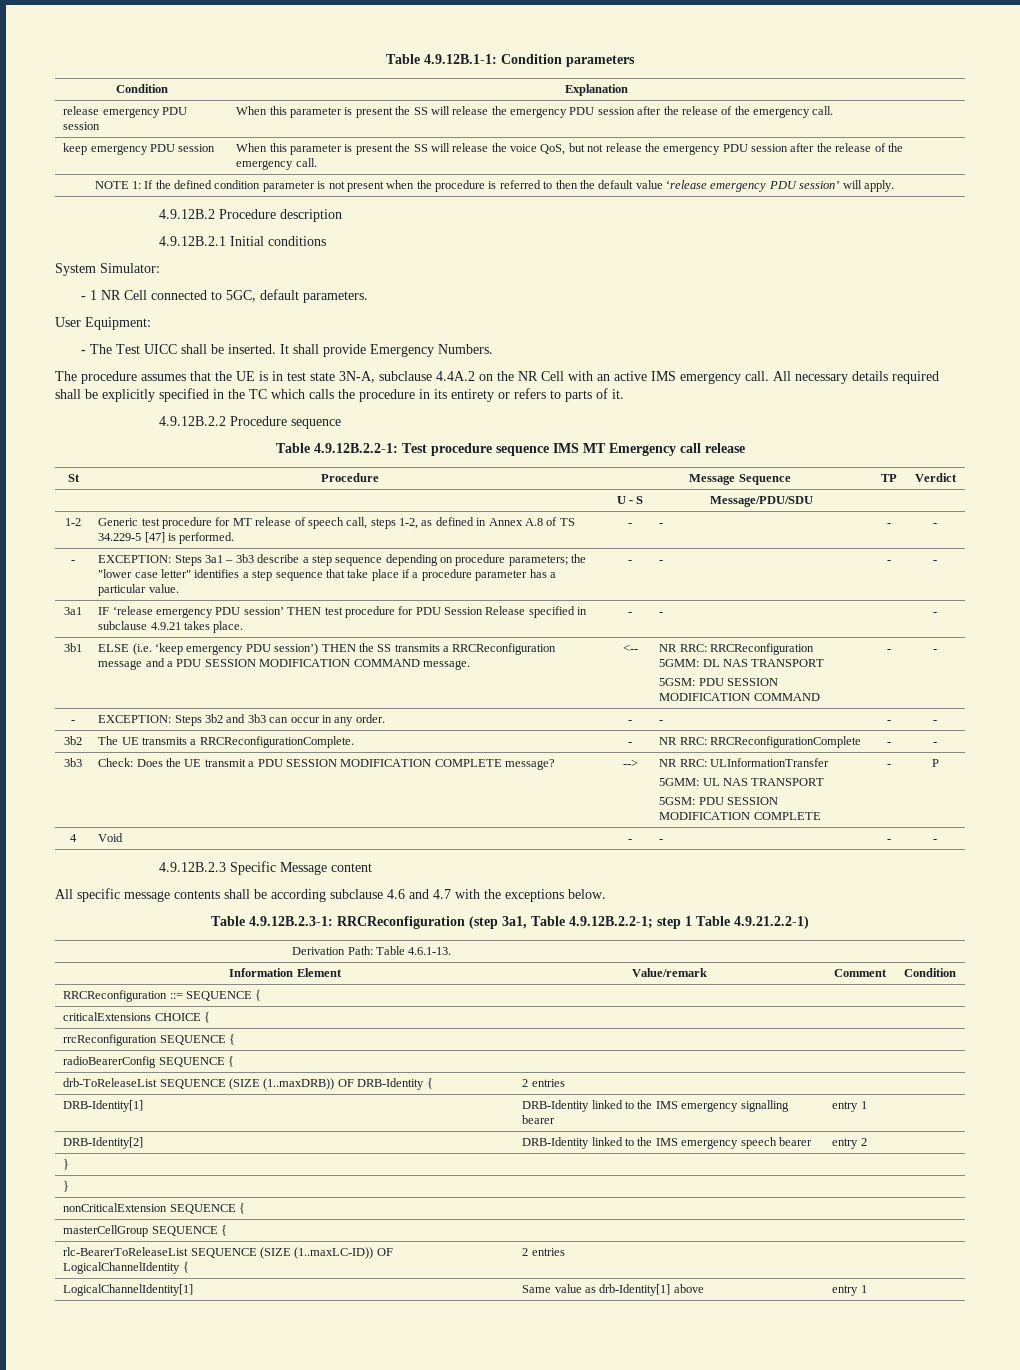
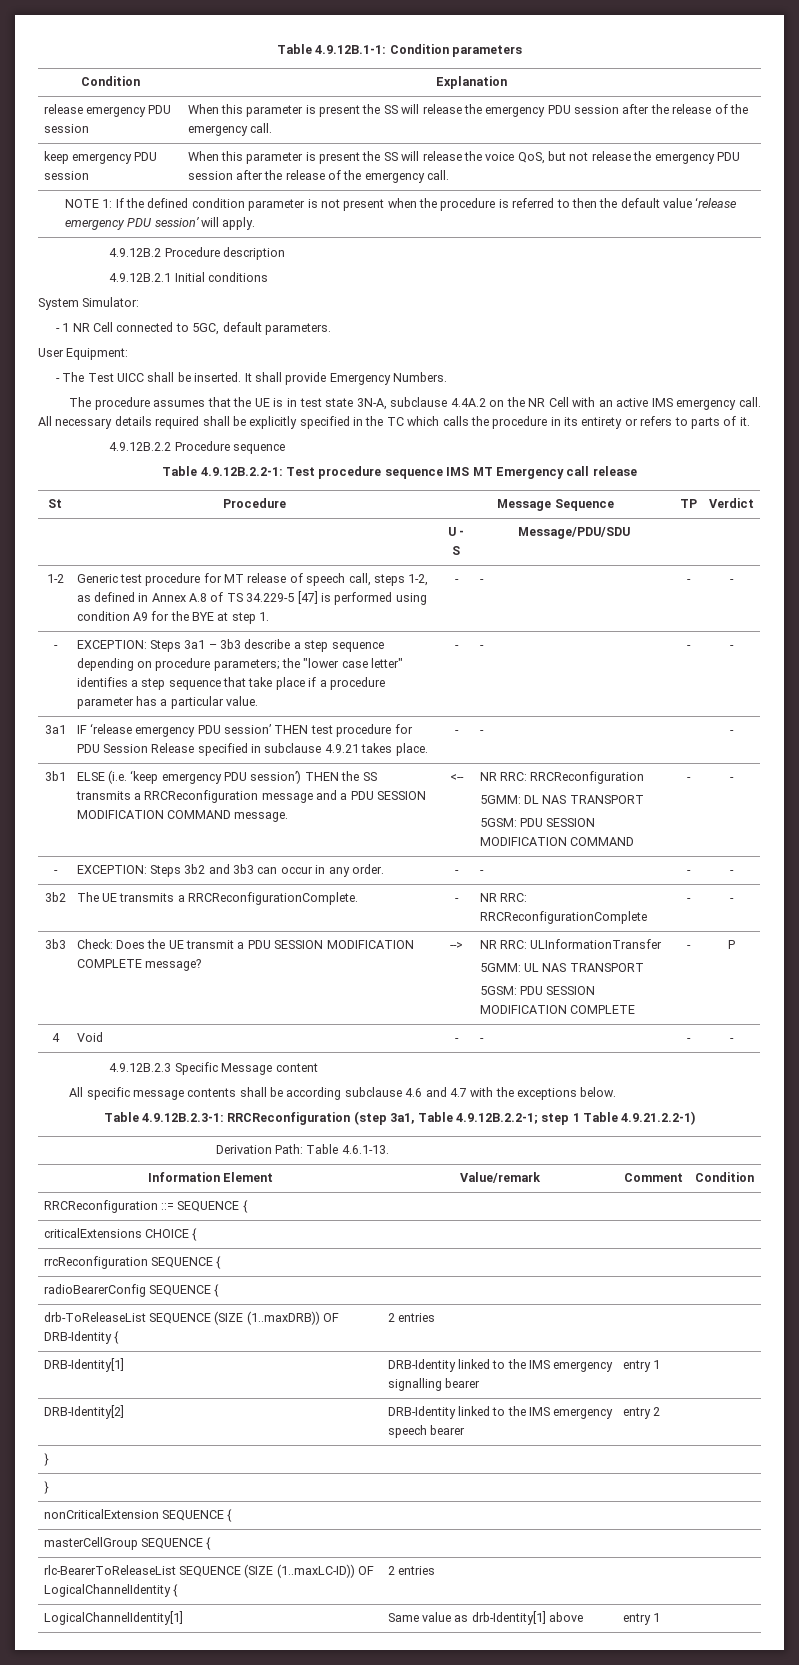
- 1-2 | Generic test procedure for MT release of speech call, steps 1-2, as defined in Annex A.8 of TS 34.229-5 [47] is performed. | - | - | - | -
+ 1-2 | Generic test procedure for MT release of speech call, steps 1-2, as defined in Annex A.8 of TS 34.229-5 [47] is performed using condition A9 for the BYE at step 1. | - | - | - | -

